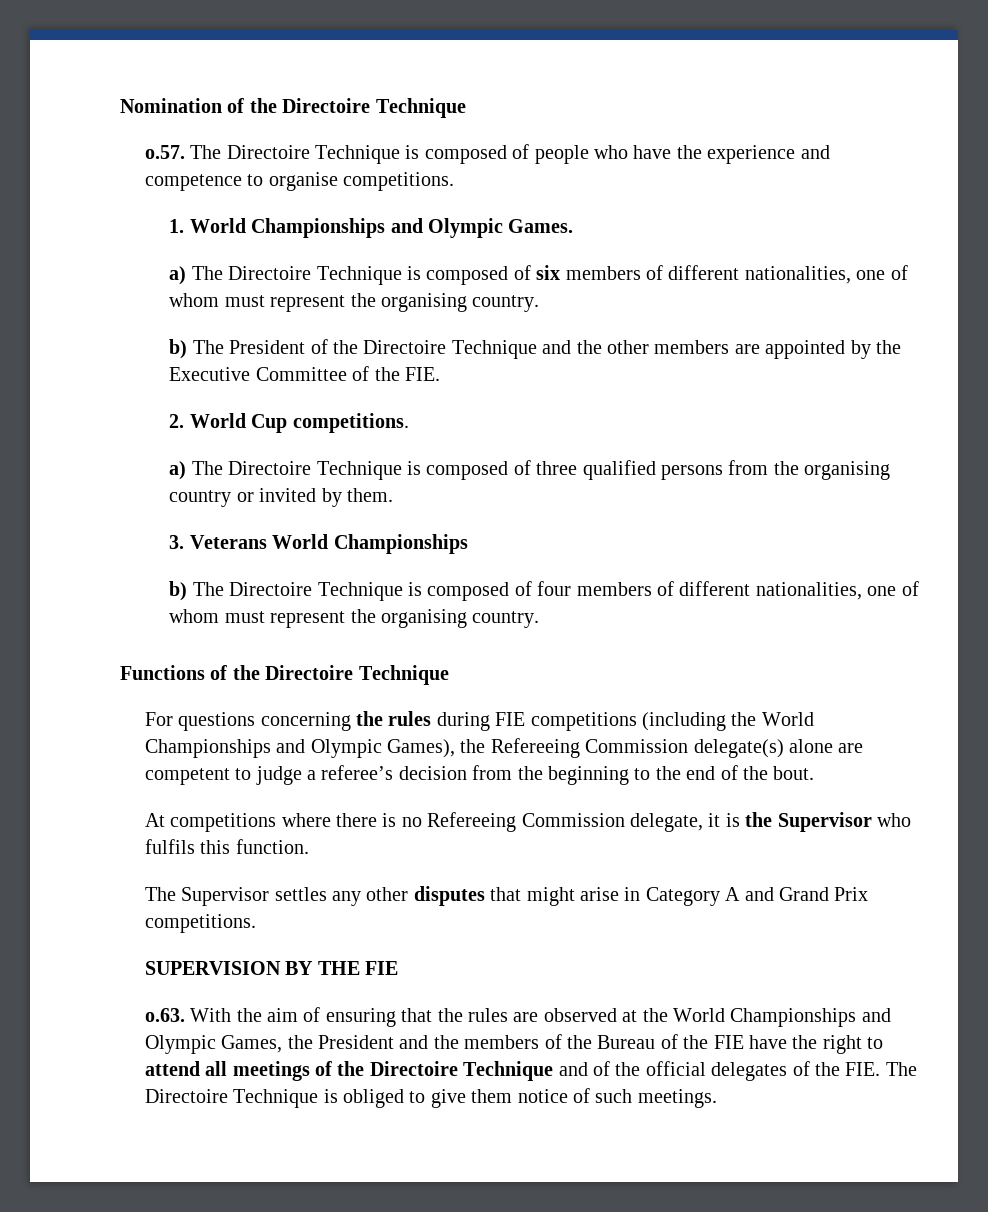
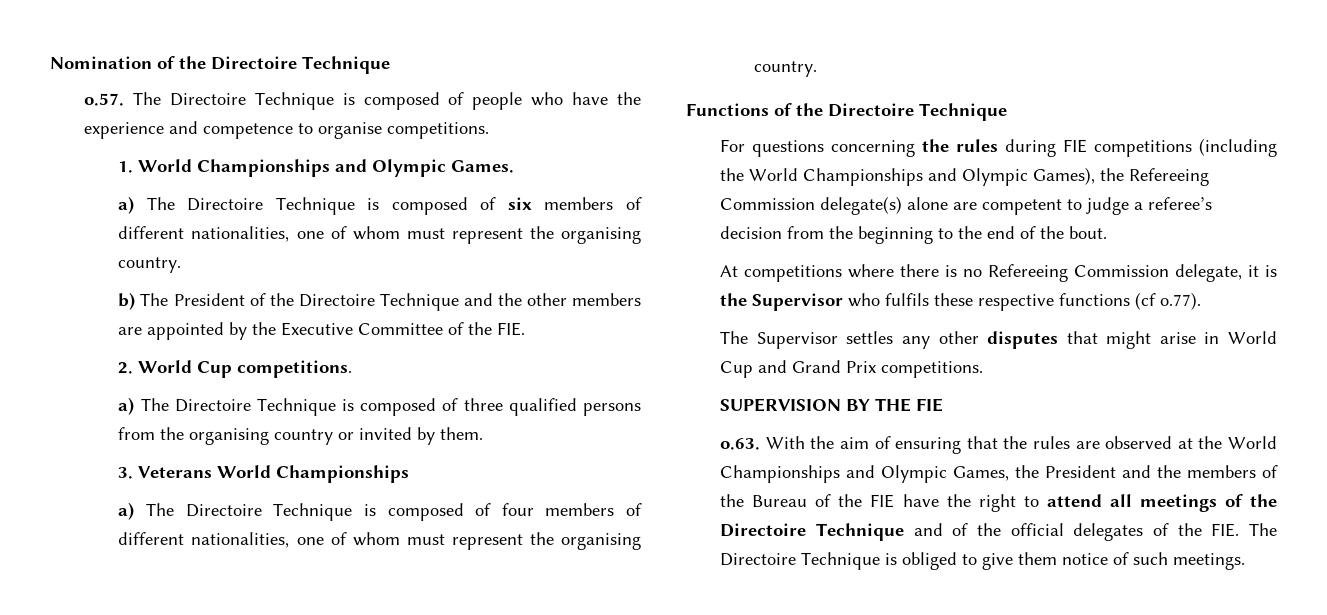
- b) The Directoire Technique is composed of four members of different nationalities, one of whom must represent the organising country.
+ a) The Directoire Technique is composed of four members of different nationalities, one of whom must represent the organising country.
- At competitions where there is no Refereeing Commission delegate, it is the Supervisor who fulfils this function.
+ At competitions where there is no Refereeing Commission delegate, it is the Supervisor who fulfils these respective functions (cf o.77).
- The Supervisor settles any other disputes that might arise in Category A and Grand Prix competitions.
+ The Supervisor settles any other disputes that might arise in World Cup and Grand Prix competitions.

